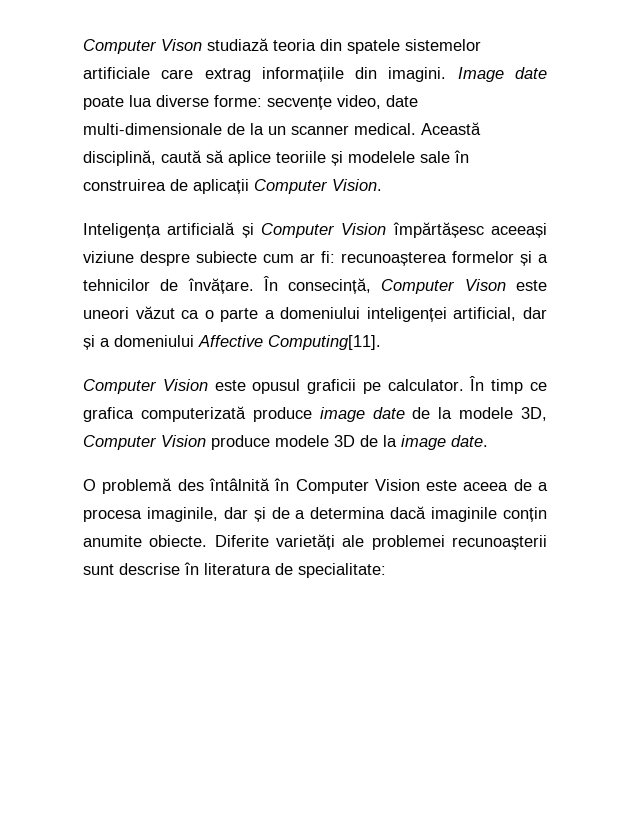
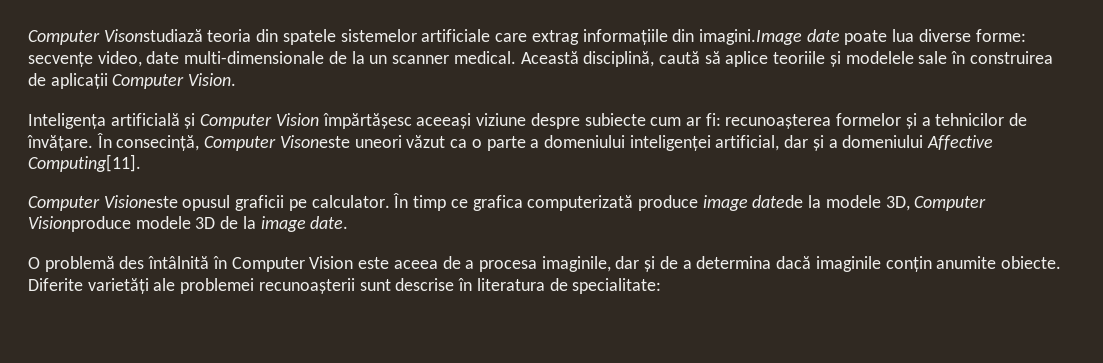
- Computer Vison studiază teoria din spatele sistemelor artificiale care extrag informațiile din imagini. Image date poate lua diverse forme: secvențe video, date multi-dimensionale de la un scanner medical.
+ Computer Visonstudiază teoria din spatele sistemelor artificiale care extrag informațiile din imagini.Image date poate lua diverse forme: secvențe video, date multi-dimensionale de la un scanner medical.
- În consecință, Computer Vison este uneori văzut ca o parte a domeniului inteligenței artificial, dar și a domeniului Affective Computing[11].
+ În consecință, Computer Visoneste uneori văzut ca o parte a domeniului inteligenței artificial, dar și a domeniului Affective Computing[11].
- Computer Vision este opusul graficii pe calculator.
+ Computer Visioneste opusul graficii pe calculator.
- În timp ce grafica computerizată produce image date de la modele 3D, Computer Vision produce modele 3D de la image date.
+ În timp ce grafica computerizată produce image datede la modele 3D, Computer Visionproduce modele 3D de la image date.

